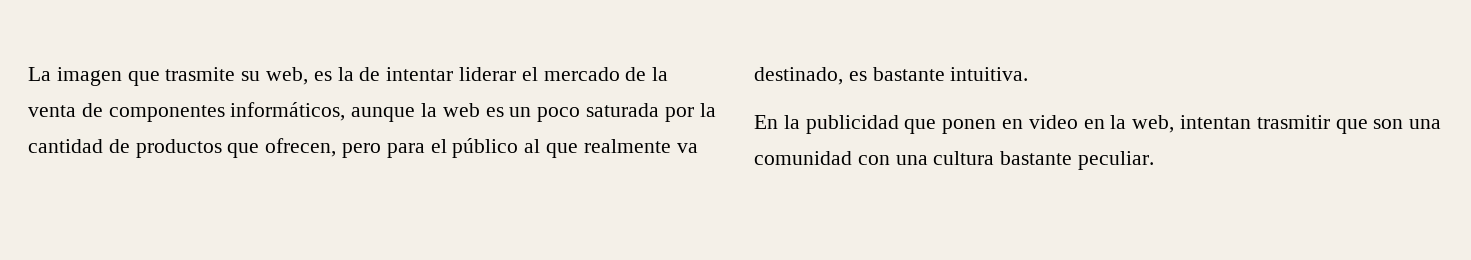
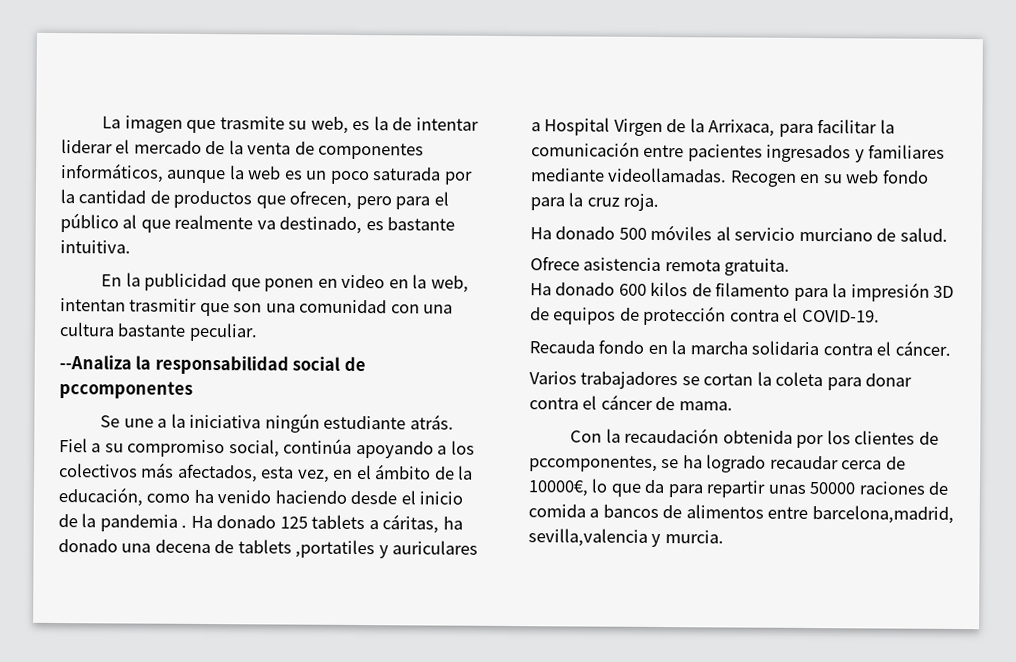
+ --Analiza la responsabilidad social de pccomponentes
+ Se une a la iniciativa ningún estudiante atrás. Fiel a su compromiso social, continúa apoyando a los colectivos más afectados, esta vez, en el ámbito de la educación, como ha venido haciendo desde el inicio de la pandemia . Ha donado 125 tablets a cáritas, ha donado una decena de tablets ,portatiles y auriculares a Hospital Virgen de la Arrixaca, para facilitar la comunicación entre pacientes ingresados y familiares mediante videollamadas. Recogen en su web fondo para la cruz roja.
+ Ha donado 500 móviles al servicio murciano de salud.
+ Ofrece asistencia remota gratuita.
+ Ha donado 600 kilos de filamento para la impresión 3D de equipos de protección contra el COVID-19.
+ Recauda fondo en la marcha solidaria contra el cáncer.
+ Varios trabajadores se cortan la coleta para donar contra el cáncer de mama.
+ Con la recaudación obtenida por los clientes de pccomponentes, se ha logrado recaudar cerca de 10000€, lo que da para repartir unas 50000 raciones de comida a bancos de alimentos entre barcelona,madrid, sevilla,valencia y murcia.

